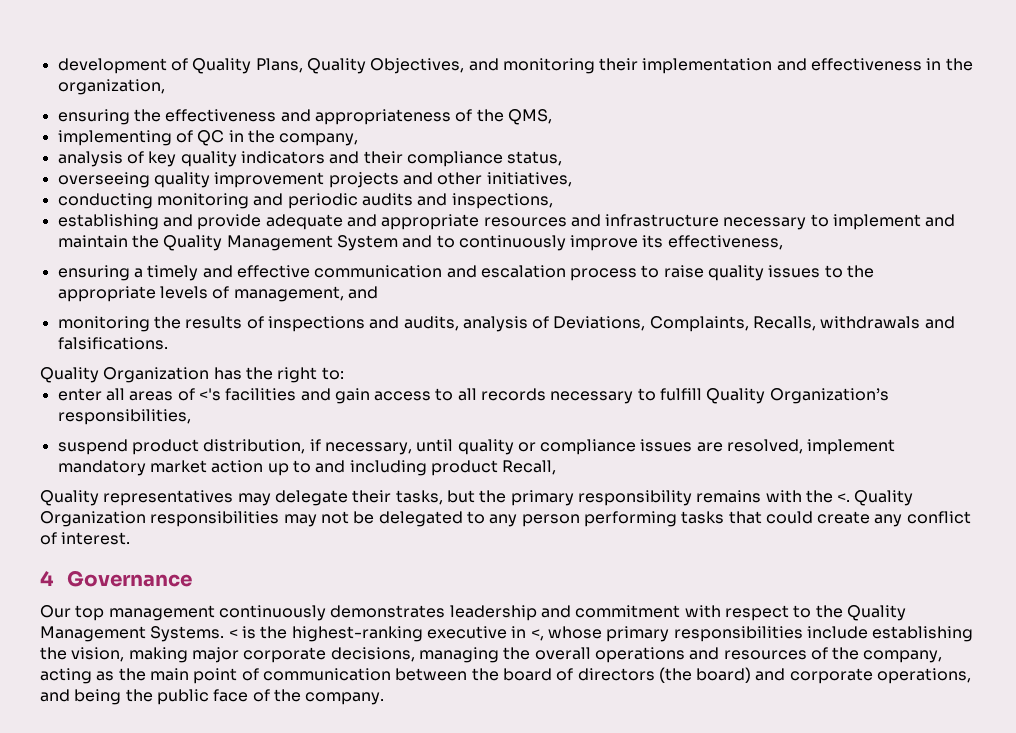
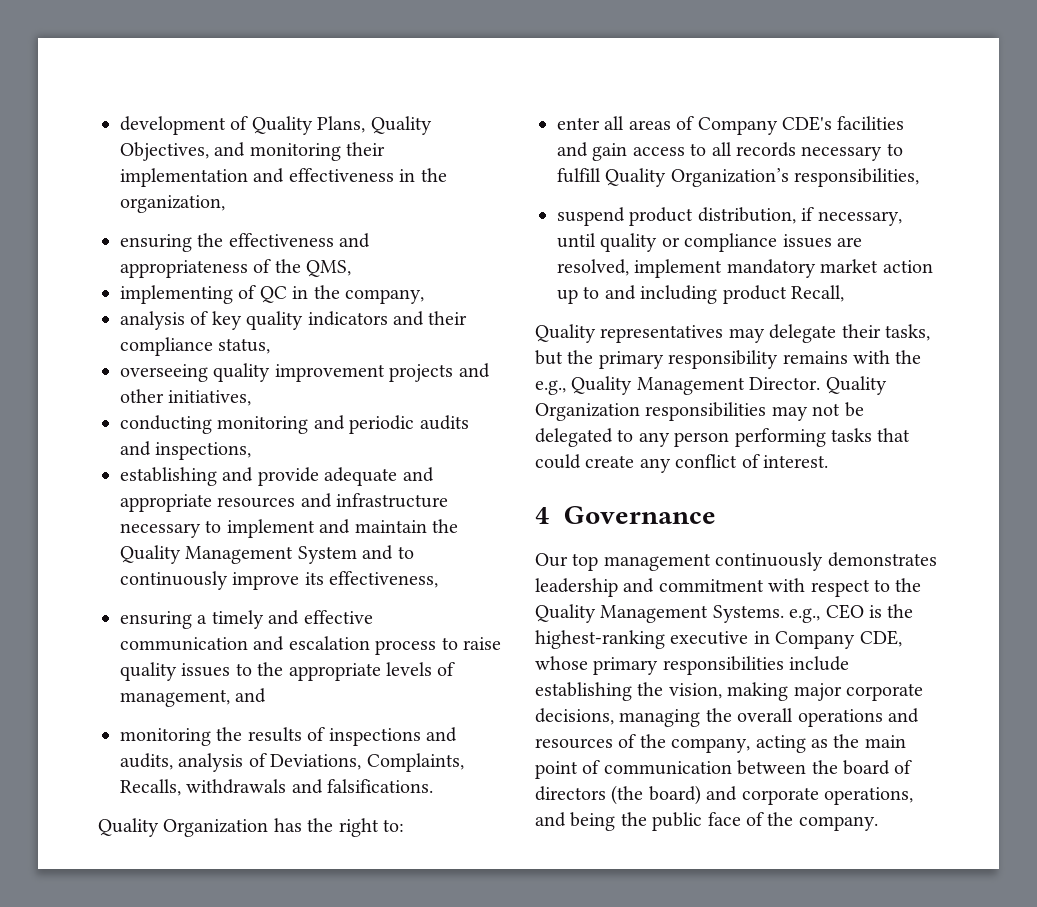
- enter all areas of <'s facilities and gain access to all records necessary to fulfill Quality Organization’s responsibilities,
+ enter all areas of Company CDE's facilities and gain access to all records necessary to fulfill Quality Organization’s responsibilities,
- Quality representatives may delegate their tasks, but the primary responsibility remains with the <.
+ Quality representatives may delegate their tasks, but the primary responsibility remains with the e.g., Quality Management Director.
- Our top management continuously demonstrates leadership and commitment with respect to the Quality Management Systems. < is the highest-ranking executive in <, whose primary responsibilities include establishing the vision, making major corporate decisions, managing the overall operations and resources of the company, acting as the main point of communication between the board of directors (the board) and corporate operations, and being the public face of the company.
+ Our top management continuously demonstrates leadership and commitment with respect to the Quality Management Systems. e.g., CEO is the highest-ranking executive in Company CDE, whose primary responsibilities include establishing the vision, making major corporate decisions, managing the overall operations and resources of the company, acting as the main point of communication between the board of directors (the board) and corporate operations, and being the public face of the company.

